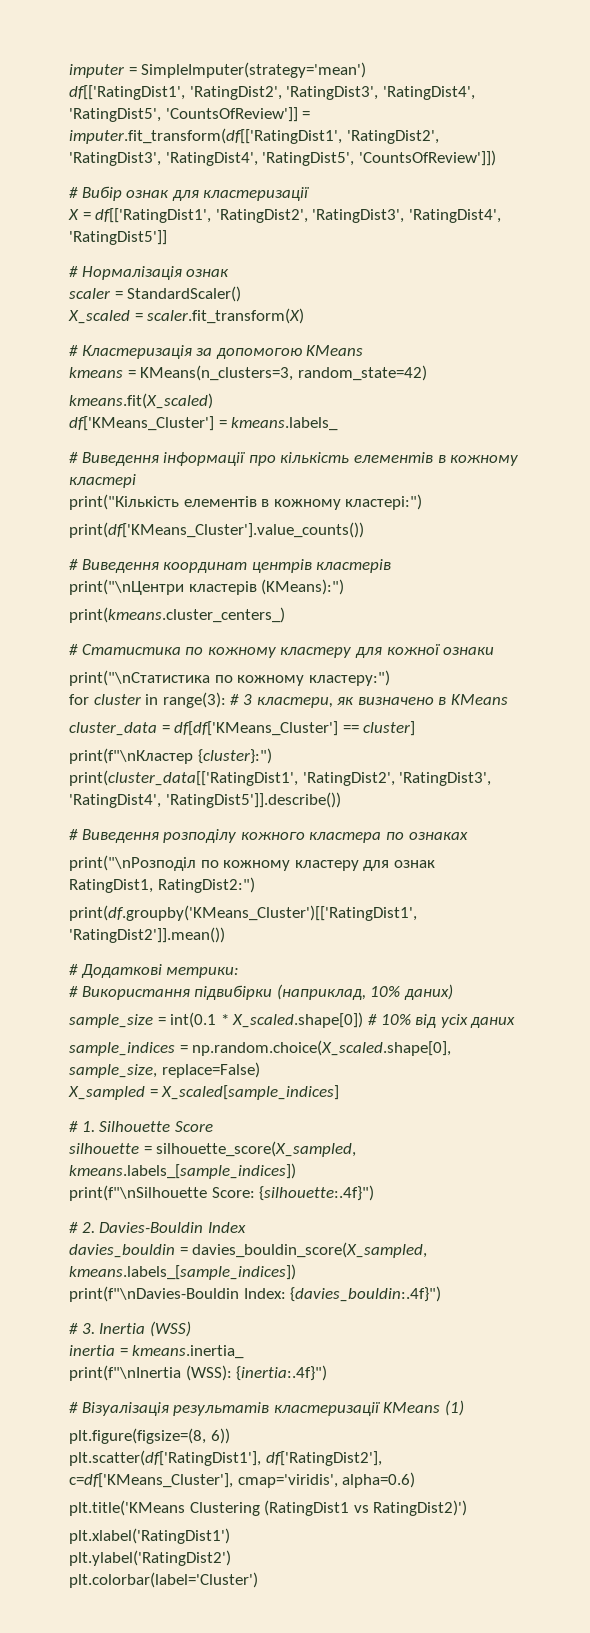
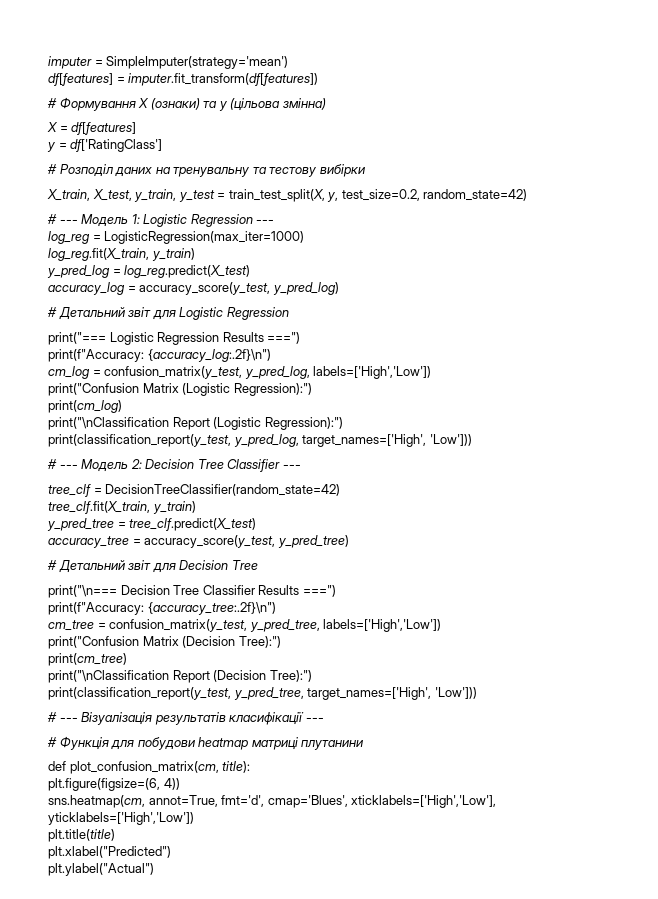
- df[['RatingDist1', 'RatingDist2', 'RatingDist3', 'RatingDist4', 'RatingDist5', 'CountsOfReview']] = imputer.fit_transform(df[['RatingDist1', 'RatingDist2', 'RatingDist3', 'RatingDist4', 'RatingDist5', 'CountsOfReview']])
- # Вибір ознак для кластеризації
- X = df[['RatingDist1', 'RatingDist2', 'RatingDist3', 'RatingDist4', 'RatingDist5']]
- # Нормалізація ознак
- scaler = StandardScaler()
- X_scaled = scaler.fit_transform(X)
- # Кластеризація за допомогою KMeans
- kmeans = KMeans(n_clusters=3, random_state=42)
- kmeans.fit(X_scaled)
- df['KMeans_Cluster'] = kmeans.labels_
- # Виведення інформації про кількість елементів в кожному кластері
- print("Кількість елементів в кожному кластері:")
- print(df['KMeans_Cluster'].value_counts())
- # Виведення координат центрів кластерів
- print("\nЦентри кластерів (KMeans):")
- print(kmeans.cluster_centers_)
- # Статистика по кожному кластеру для кожної ознаки
- print("\nСтатистика по кожному кластеру:")
- for cluster in range(3): # 3 кластери, як визначено в KMeans
- cluster_data = df[df['KMeans_Cluster'] == cluster]
- print(f"\nКластер {cluster}:")
- print(cluster_data[['RatingDist1', 'RatingDist2', 'RatingDist3', 'RatingDist4', 'RatingDist5']].describe())
- # Виведення розподілу кожного кластера по ознаках
- print("\nРозподіл по кожному кластеру для ознак RatingDist1, RatingDist2:")
- print(df.groupby('KMeans_Cluster')[['RatingDist1', 'RatingDist2']].mean())
- # Додаткові метрики:
- # Використання підвибірки (наприклад, 10% даних)
- sample_size = int(0.1 * X_scaled.shape[0]) # 10% від усіх даних
- sample_indices = np.random.choice(X_scaled.shape[0], sample_size, replace=False)
- X_sampled = X_scaled[sample_indices]
- # 1. Silhouette Score
- silhouette = silhouette_score(X_sampled, kmeans.labels_[sample_indices])
- print(f"\nSilhouette Score: {silhouette:.4f}")
- # 2. Davies-Bouldin Index
- davies_bouldin = davies_bouldin_score(X_sampled, kmeans.labels_[sample_indices])
- print(f"\nDavies-Bouldin Index: {davies_bouldin:.4f}")
- # 3. Inertia (WSS)
- inertia = kmeans.inertia_
- print(f"\nInertia (WSS): {inertia:.4f}")
- # Візуалізація результатів кластеризації KMeans (1)
- plt.figure(figsize=(8, 6))
- plt.scatter(df['RatingDist1'], df['RatingDist2'], c=df['KMeans_Cluster'], cmap='viridis', alpha=0.6)
- plt.title('KMeans Clustering (RatingDist1 vs RatingDist2)')
- plt.xlabel('RatingDist1')
- plt.ylabel('RatingDist2')
- plt.colorbar(label='Cluster')
+ df[features] = imputer.fit_transform(df[features])
+ # Формування X (ознаки) та y (цільова змінна)
+ X = df[features]
+ y = df['RatingClass']
+ # Розподіл даних на тренувальну та тестову вибірки
+ X_train, X_test, y_train, y_test = train_test_split(X, y, test_size=0.2, random_state=42)
+ # --- Модель 1: Logistic Regression ---
+ log_reg = LogisticRegression(max_iter=1000)
+ log_reg.fit(X_train, y_train)
+ y_pred_log = log_reg.predict(X_test)
+ accuracy_log = accuracy_score(y_test, y_pred_log)
+ # Детальний звіт для Logistic Regression
+ print("=== Logistic Regression Results ===")
+ print(f"Accuracy: {accuracy_log:.2f}\n")
+ cm_log = confusion_matrix(y_test, y_pred_log, labels=['High','Low'])
+ print("Confusion Matrix (Logistic Regression):")
+ print(cm_log)
+ print("\nClassification Report (Logistic Regression):")
+ print(classification_report(y_test, y_pred_log, target_names=['High', 'Low']))
+ # --- Модель 2: Decision Tree Classifier ---
+ tree_clf = DecisionTreeClassifier(random_state=42)
+ tree_clf.fit(X_train, y_train)
+ y_pred_tree = tree_clf.predict(X_test)
+ accuracy_tree = accuracy_score(y_test, y_pred_tree)
+ # Детальний звіт для Decision Tree
+ print("\n=== Decision Tree Classifier Results ===")
+ print(f"Accuracy: {accuracy_tree:.2f}\n")
+ cm_tree = confusion_matrix(y_test, y_pred_tree, labels=['High','Low'])
+ print("Confusion Matrix (Decision Tree):")
+ print(cm_tree)
+ print("\nClassification Report (Decision Tree):")
+ print(classification_report(y_test, y_pred_tree, target_names=['High', 'Low']))
+ # --- Візуалізація результатів класифікації ---
+ # Функція для побудови heatmap матриці плутанини
+ def plot_confusion_matrix(cm, title):
+ plt.figure(figsize=(6, 4))
+ sns.heatmap(cm, annot=True, fmt='d', cmap='Blues', xticklabels=['High','Low'], yticklabels=['High','Low'])
+ plt.title(title)
+ plt.xlabel("Predicted")
+ plt.ylabel("Actual")

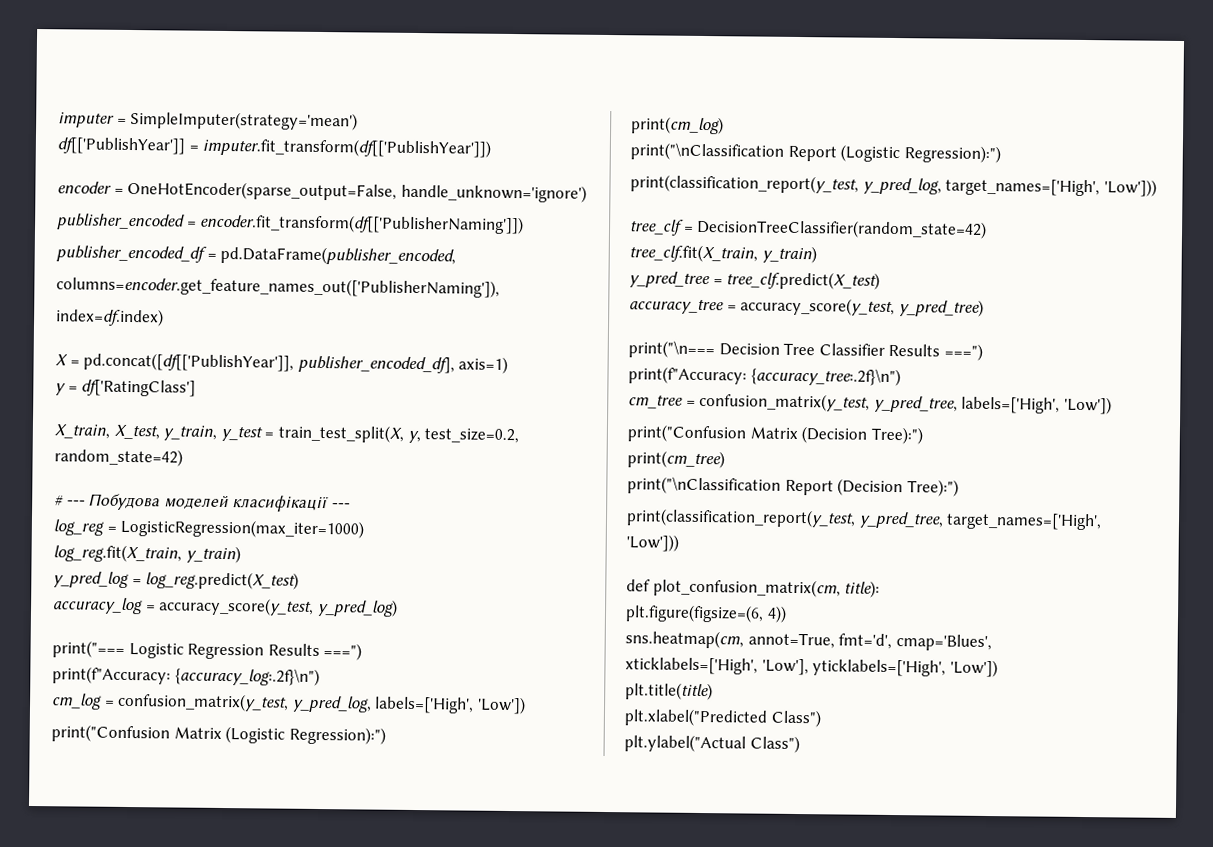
- df[features] = imputer.fit_transform(df[features])
- # Формування X (ознаки) та y (цільова змінна)
+ df[['PublishYear']] = imputer.fit_transform(df[['PublishYear']])
+ encoder = OneHotEncoder(sparse_output=False, handle_unknown='ignore')
+ publisher_encoded = encoder.fit_transform(df[['PublisherNaming']])
+ publisher_encoded_df = pd.DataFrame(publisher_encoded,
+ columns=encoder.get_feature_names_out(['PublisherNaming']),
+ index=df.index)
- X = df[features]
+ X = pd.concat([df[['PublishYear']], publisher_encoded_df], axis=1)
- # Розподіл даних на тренувальну та тестову вибірки
- # --- Модель 1: Logistic Regression ---
+ # --- Побудова моделей класифікації ---
- # Детальний звіт для Logistic Regression
- cm_log = confusion_matrix(y_test, y_pred_log, labels=['High','Low'])
+ cm_log = confusion_matrix(y_test, y_pred_log, labels=['High', 'Low'])
- # --- Модель 2: Decision Tree Classifier ---
- # Детальний звіт для Decision Tree
- cm_tree = confusion_matrix(y_test, y_pred_tree, labels=['High','Low'])
+ cm_tree = confusion_matrix(y_test, y_pred_tree, labels=['High', 'Low'])
- # --- Візуалізація результатів класифікації ---
- # Функція для побудови heatmap матриці плутанини
- sns.heatmap(cm, annot=True, fmt='d', cmap='Blues', xticklabels=['High','Low'], yticklabels=['High','Low'])
+ sns.heatmap(cm, annot=True, fmt='d', cmap='Blues',
+ xticklabels=['High', 'Low'], yticklabels=['High', 'Low'])
  plt.title(title)
- plt.xlabel("Predicted")
- plt.ylabel("Actual")
+ plt.xlabel("Predicted Class")
+ plt.ylabel("Actual Class")

